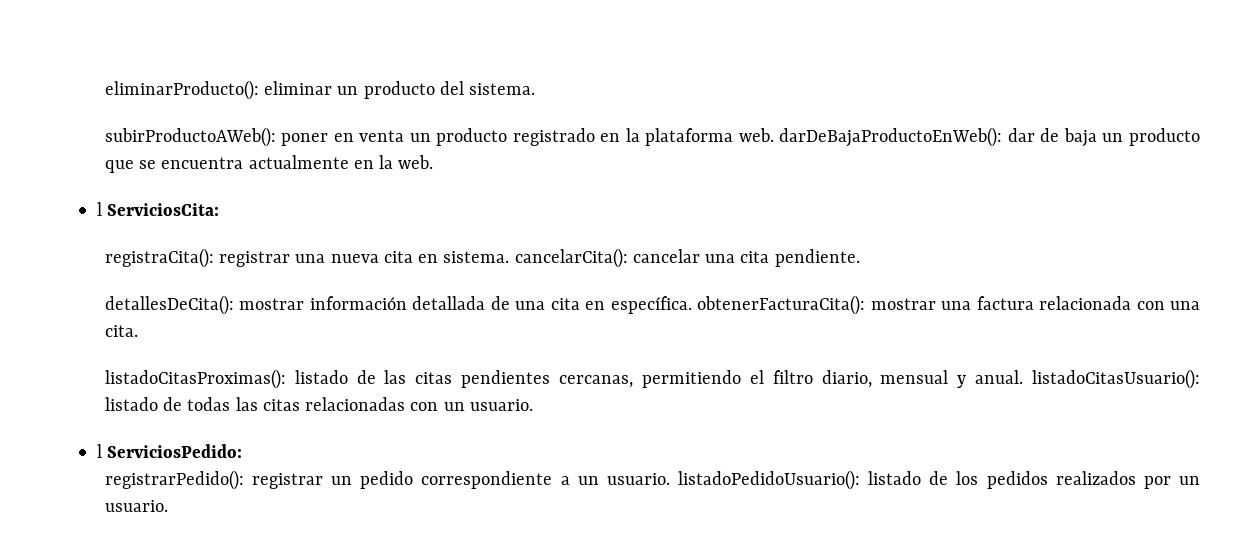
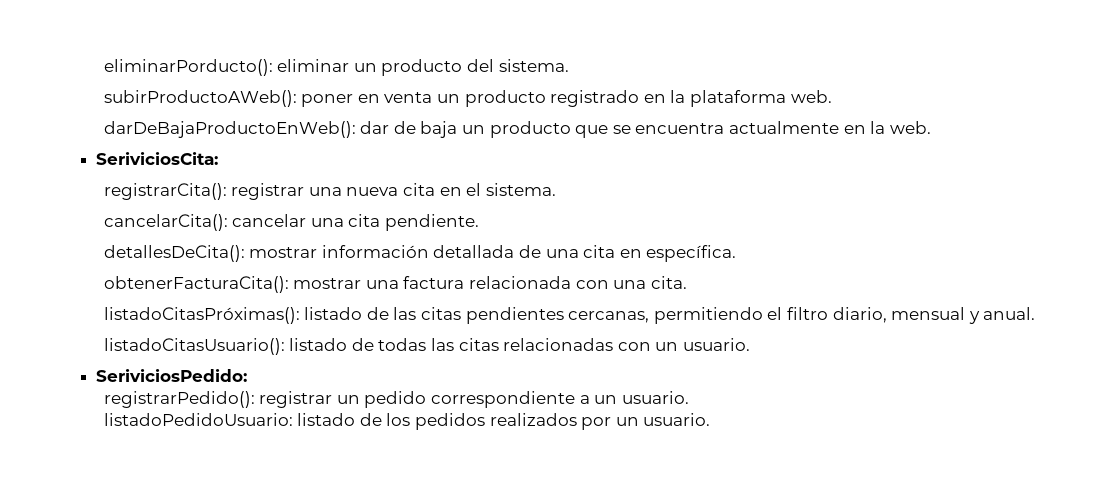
- eliminarProducto(): eliminar un producto del sistema.
+ eliminarPorducto(): eliminar un producto del sistema.
- subirProductoAWeb(): poner en venta un producto registrado en la plataforma web. darDeBajaProductoEnWeb(): dar de baja un producto que se encuentra actualmente en la web.
+ subirProductoAWeb(): poner en venta un producto registrado en la plataforma web.
+ darDeBajaProductoEnWeb(): dar de baja un producto que se encuentra actualmente en la web.
- l ServiciosCita:
- registraCita(): registrar una nueva cita en sistema. cancelarCita(): cancelar una cita pendiente.
+ SeriviciosCita:
+ registrarCita(): registrar una nueva cita en el sistema.
+ cancelarCita(): cancelar una cita pendiente.
- detallesDeCita(): mostrar información detallada de una cita en específica. obtenerFacturaCita(): mostrar una factura relacionada con una cita.
+ detallesDeCita(): mostrar información detallada de una cita en específica.
+ obtenerFacturaCita(): mostrar una factura relacionada con una cita.
- listadoCitasProximas(): listado de las citas pendientes cercanas, permitiendo el filtro diario, mensual y anual. listadoCitasUsuario(): listado de todas las citas relacionadas con un usuario.
+ listadoCitasPróximas(): listado de las citas pendientes cercanas, permitiendo el filtro diario, mensual y anual.
+ listadoCitasUsuario(): listado de todas las citas relacionadas con un usuario.
- l ServiciosPedido:
+ SeriviciosPedido:
- registrarPedido(): registrar un pedido correspondiente a un usuario. listadoPedidoUsuario(): listado de los pedidos realizados por un usuario.
+ registrarPedido(): registrar un pedido correspondiente a un usuario.
+ listadoPedidoUsuario: listado de los pedidos realizados por un usuario.

